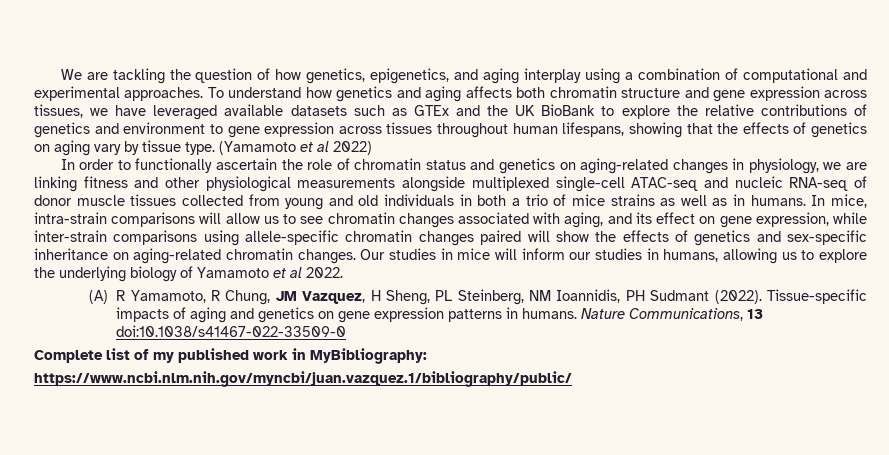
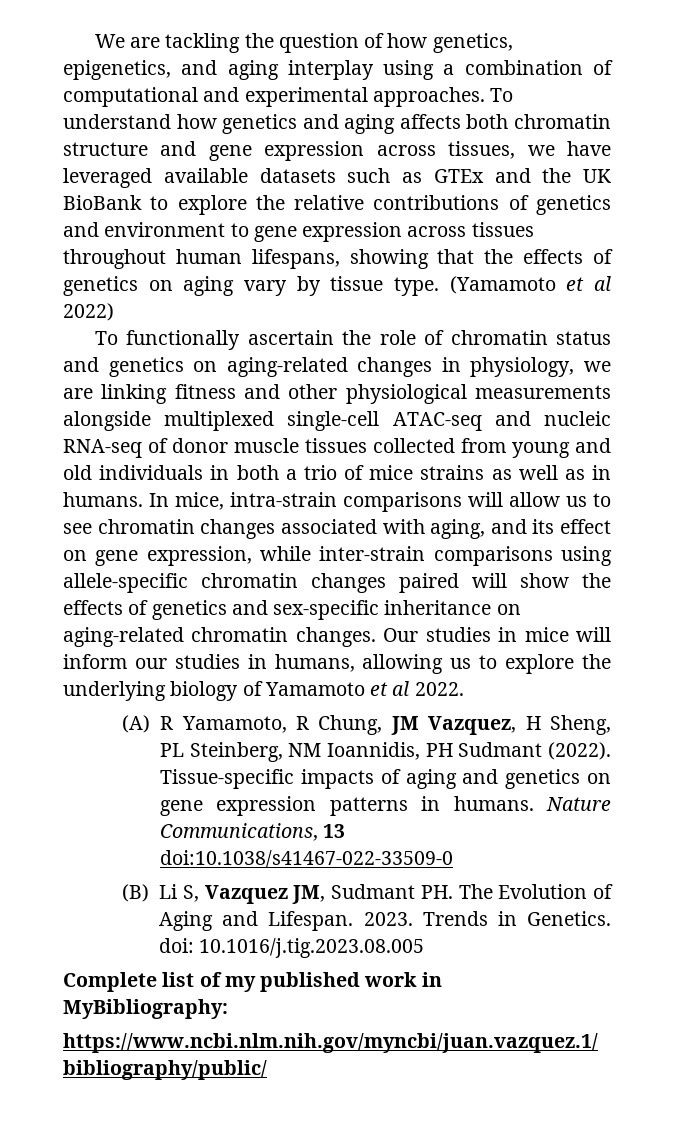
- In order to functionally ascertain the role of chromatin status and genetics on aging-related changes in physiology, we are linking fitness and other physiological measurements alongside multiplexed single-cell ATAC-seq and nucleic RNA-seq of donor muscle tissues collected from young and old individuals in both a trio of mice strains as well as in humans.
+ To functionally ascertain the role of chromatin status and genetics on aging-related changes in physiology, we are linking fitness and other physiological measurements alongside multiplexed single-cell ATAC-seq and nucleic RNA-seq of donor muscle tissues collected from young and old individuals in both a trio of mice strains as well as in humans.
+ (B) Li S, Vazquez JM, Sudmant PH. The Evolution of Aging and Lifespan. 2023. Trends in Genetics. doi: 10.1016/j.tig.2023.08.005

